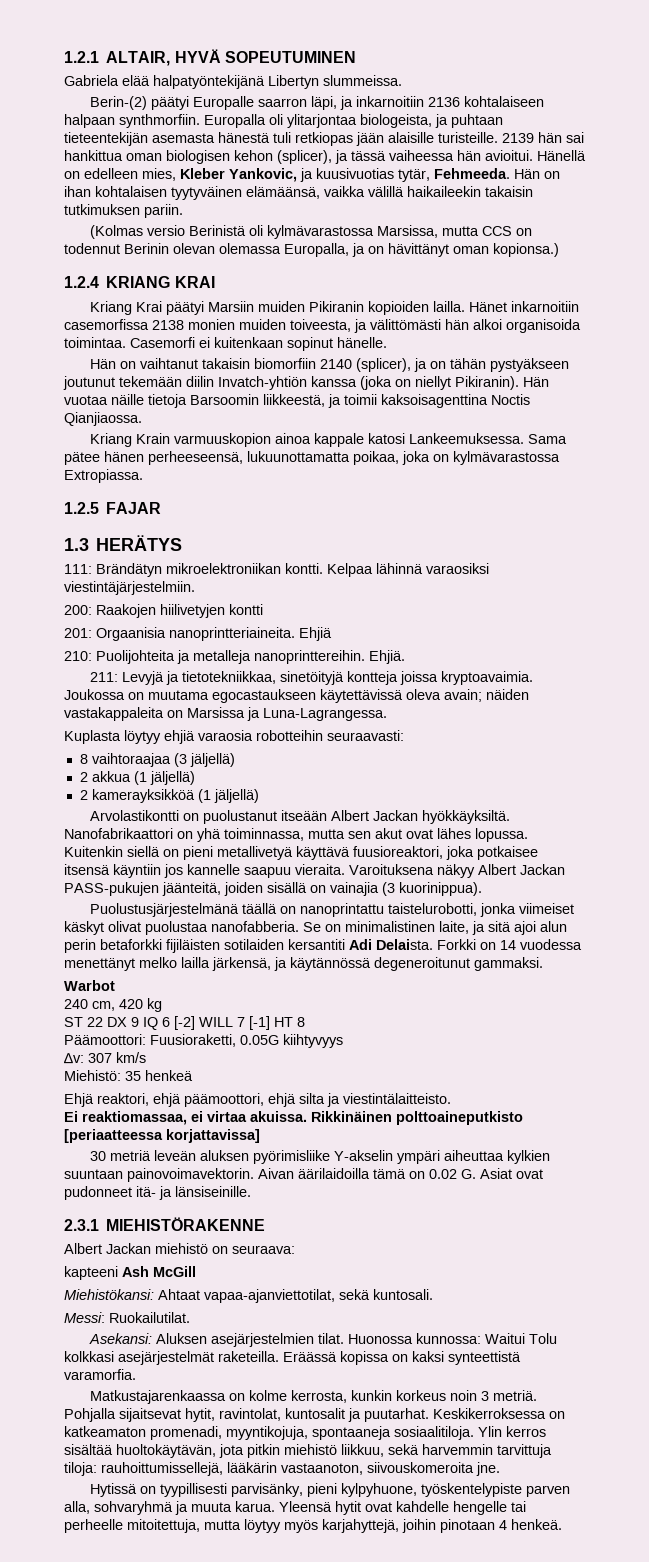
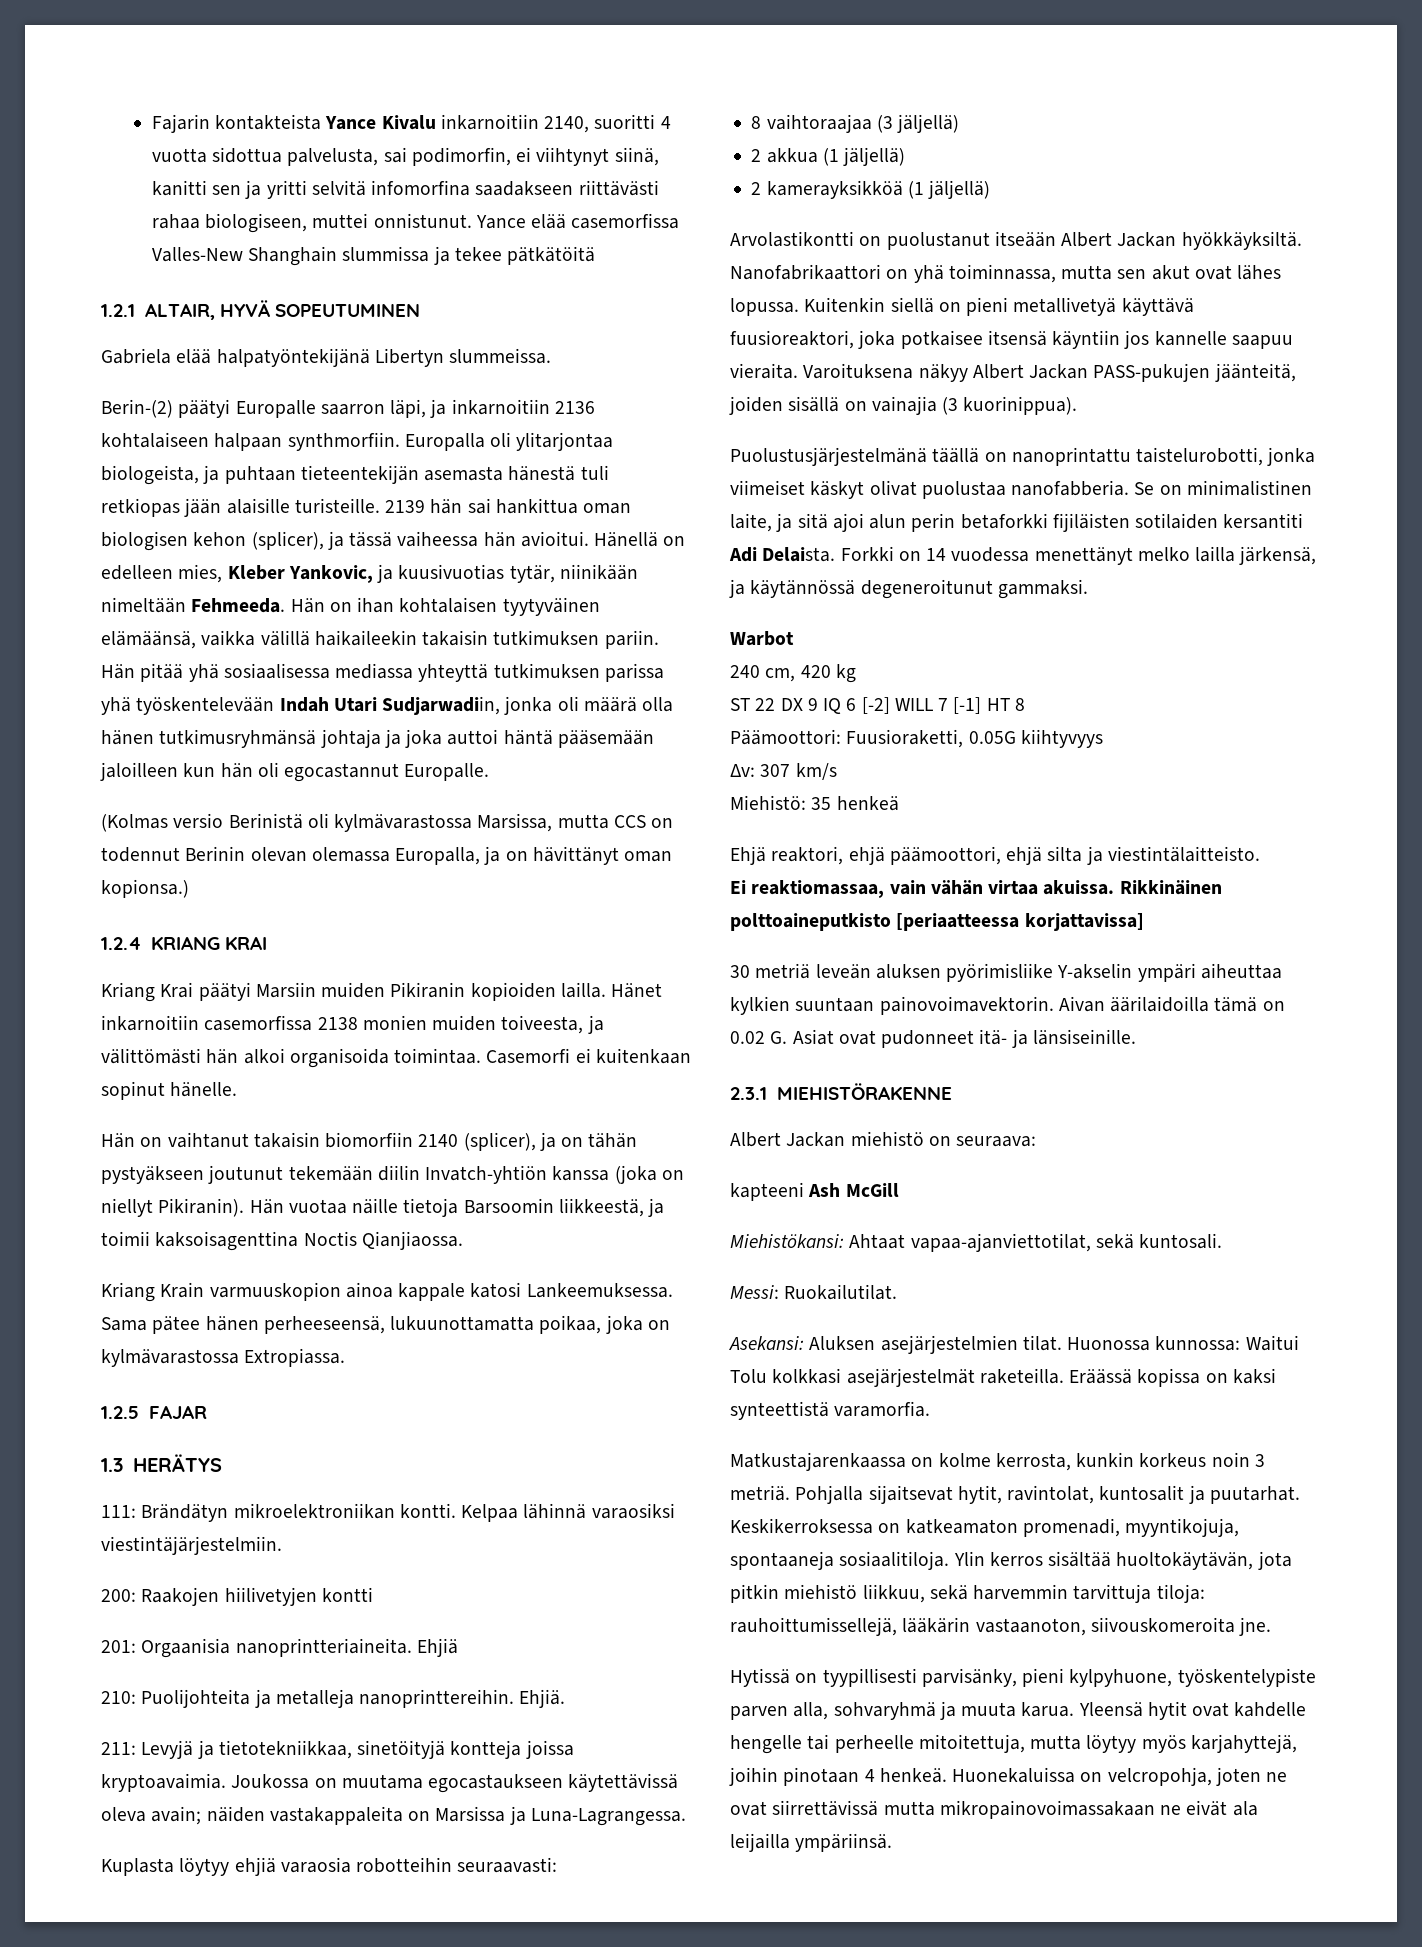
+ Fajarin kontakteista Yance Kivalu inkarnoitiin 2140, suoritti 4 vuotta sidottua palvelusta, sai podimorfin, ei viihtynyt siinä, kanitti sen ja yritti selvitä infomorfina saadakseen riittävästi rahaa biologiseen, muttei onnistunut. Yance elää casemorfissa Valles-New Shanghain slummissa ja tekee pätkätöitä
- Hänellä on edelleen mies, Kleber Yankovic, ja kuusivuotias tytär, Fehmeeda.
+ Hänellä on edelleen mies, Kleber Yankovic, ja kuusivuotias tytär, niinikään nimeltään Fehmeeda.
+ Hän pitää yhä sosiaalisessa mediassa yhteyttä tutkimuksen parissa yhä työskentelevään Indah Utari Sudjarwadiin, jonka oli määrä olla hänen tutkimusryhmänsä johtaja ja joka auttoi häntä pääsemään jaloilleen kun hän oli egocastannut Europalle.
- Ei reaktiomassaa, ei virtaa akuissa.
+ Ei reaktiomassaa, vain vähän virtaa akuissa.
+ Huonekaluissa on velcropohja, joten ne ovat siirrettävissä mutta mikropainovoimassakaan ne eivät ala leijailla ympäriinsä.

